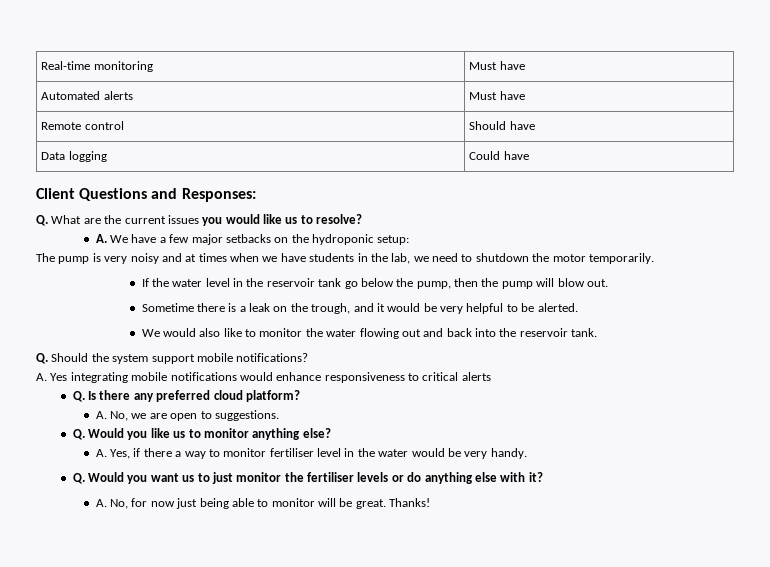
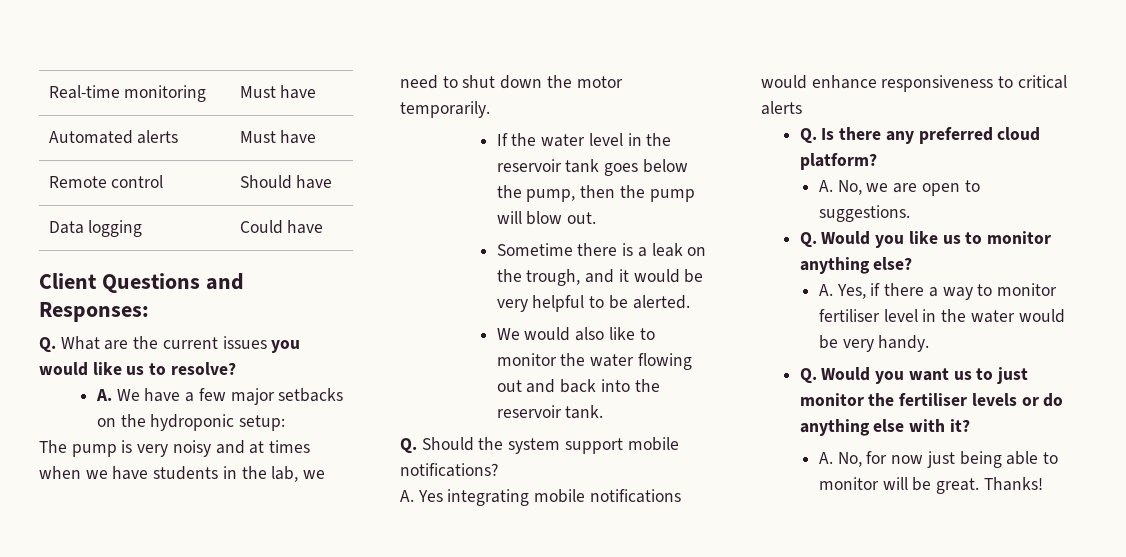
- The pump is very noisy and at times when we have students in the lab, we need to shutdown the motor temporarily.
+ The pump is very noisy and at times when we have students in the lab, we need to shut down the motor temporarily.
- If the water level in the reservoir tank go below the pump, then the pump will blow out.
+ If the water level in the reservoir tank goes below the pump, then the pump will blow out.

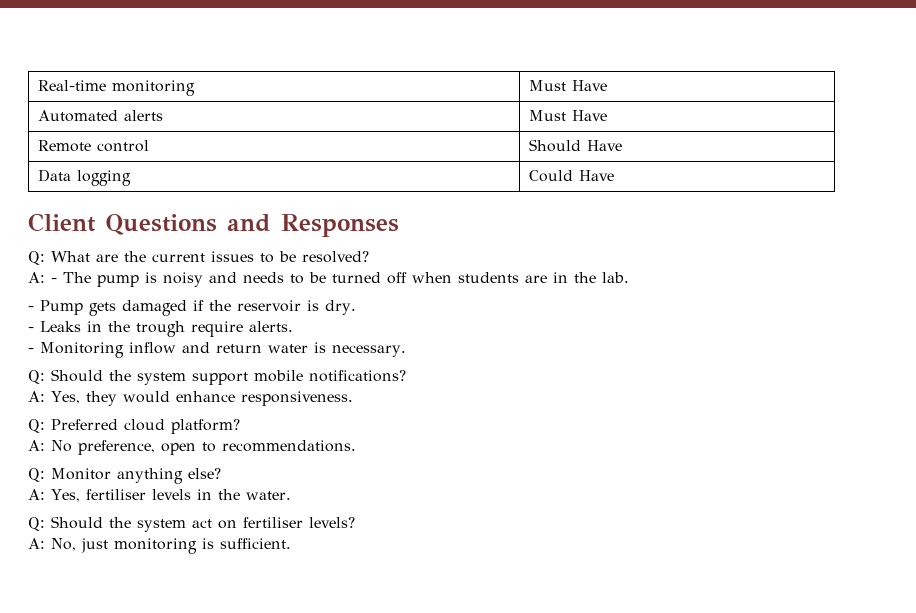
- Real-time monitoring | Must have
+ Real-time monitoring | Must Have
- Automated alerts | Must have
+ Automated alerts | Must Have
- Remote control | Should have
+ Remote control | Should Have
- Data logging | Could have
+ Data logging | Could Have
- Client Questions and Responses:
- Q. What are the current issues you would like us to resolve?
- A. We have a few major setbacks on the hydroponic setup:
- The pump is very noisy and at times when we have students in the lab, we need to shut down the motor temporarily.
- If the water level in the reservoir tank goes below the pump, then the pump will blow out.
- Sometime there is a leak on the trough, and it would be very helpful to be alerted.
- We would also like to monitor the water flowing out and back into the reservoir tank.
- Q. Should the system support mobile notifications?
+ Client Questions and Responses
+ Q: What are the current issues to be resolved?
+ A: - The pump is noisy and needs to be turned off when students are in the lab.
+ - Pump gets damaged if the reservoir is dry.
+ - Leaks in the trough require alerts.
+ - Monitoring inflow and return water is necessary.
+ Q: Should the system support mobile notifications?
- A. Yes integrating mobile notifications would enhance responsiveness to critical alerts
- Q. Is there any preferred cloud platform?
- A. No, we are open to suggestions.
- Q. Would you like us to monitor anything else?
- A. Yes, if there a way to monitor fertiliser level in the water would be very handy.
- Q. Would you want us to just monitor the fertiliser levels or do anything else with it?
- A. No, for now just being able to monitor will be great. Thanks!
+ A: Yes, they would enhance responsiveness.
+ Q: Preferred cloud platform?
+ A: No preference, open to recommendations.
+ Q: Monitor anything else?
+ A: Yes, fertiliser levels in the water.
+ Q: Should the system act on fertiliser levels?
+ A: No, just monitoring is sufficient.

